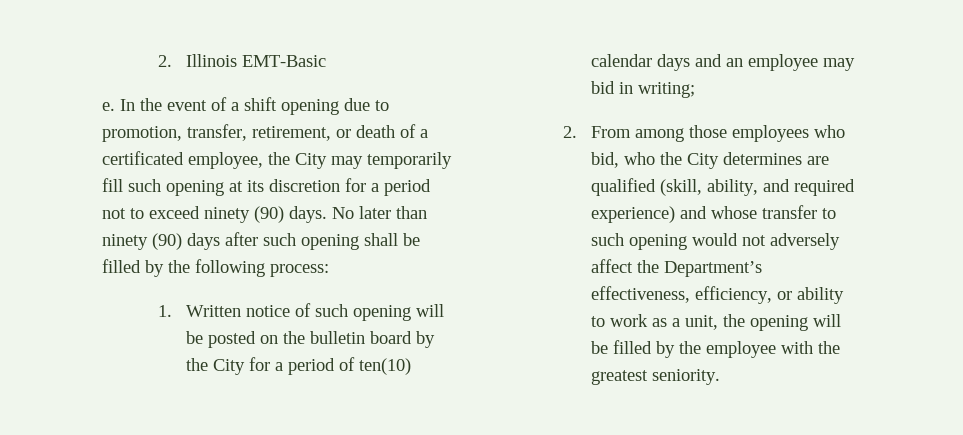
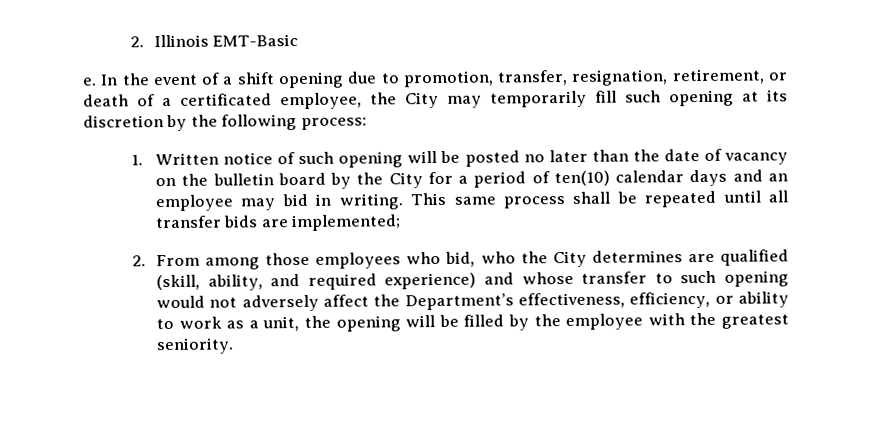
- In the event of a shift opening due to promotion, transfer, retirement, or death of a certificated employee, the City may temporarily fill such opening at its discretion for a period not to exceed ninety (90) days. No later than ninety (90) days after such opening shall be filled by the following process:
+ In the event of a shift opening due to promotion, transfer, resignation, retirement, or death of a certificated employee, the City may temporarily fill such opening at its discretion by the following process:
- 1. Written notice of such opening will be posted on the bulletin board by the City for a period of ten(10) calendar days and an employee may bid in writing;
+ 1. Written notice of such opening will be posted no later than the date of vacancy on the bulletin board by the City for a period of ten(10) calendar days and an employee may bid in writing. This same process shall be repeated until all transfer bids are implemented;

